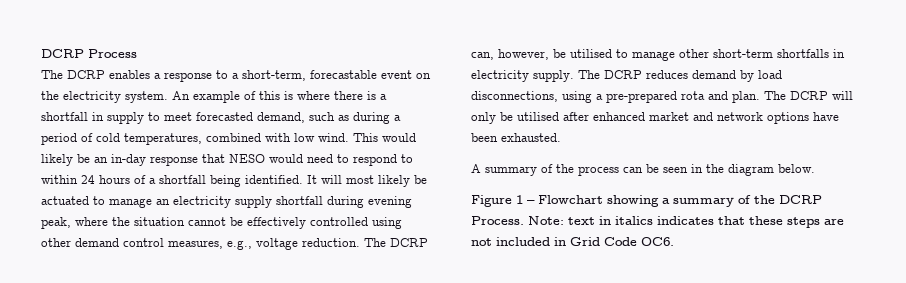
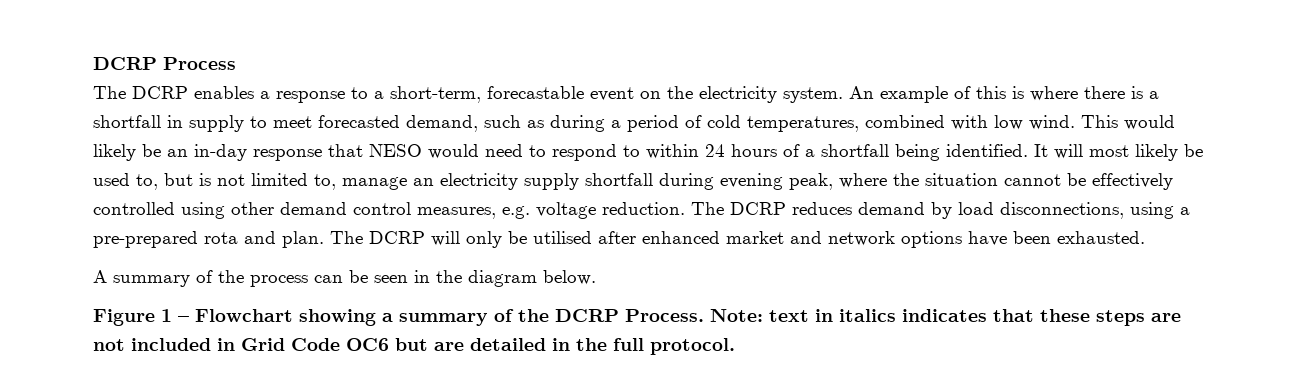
- It will most likely be actuated to manage an electricity supply shortfall during evening peak, where the situation cannot be effectively controlled using other demand control measures, e.g., voltage reduction.
+ It will most likely be used to, but is not limited to, manage an electricity supply shortfall during evening peak, where the situation cannot be effectively controlled using other demand control measures, e.g. voltage reduction.
- The DCRP can, however, be utilised to manage other short-term shortfalls in electricity supply. The DCRP reduces demand by load disconnections, using a pre-prepared rota and plan.
+ The DCRP reduces demand by load disconnections, using a pre-prepared rota and plan.
- Note: text in italics indicates that these steps are not included in Grid Code OC6.
+ Note: text in italics indicates that these steps are not included in Grid Code OC6 but are detailed in the full protocol.

